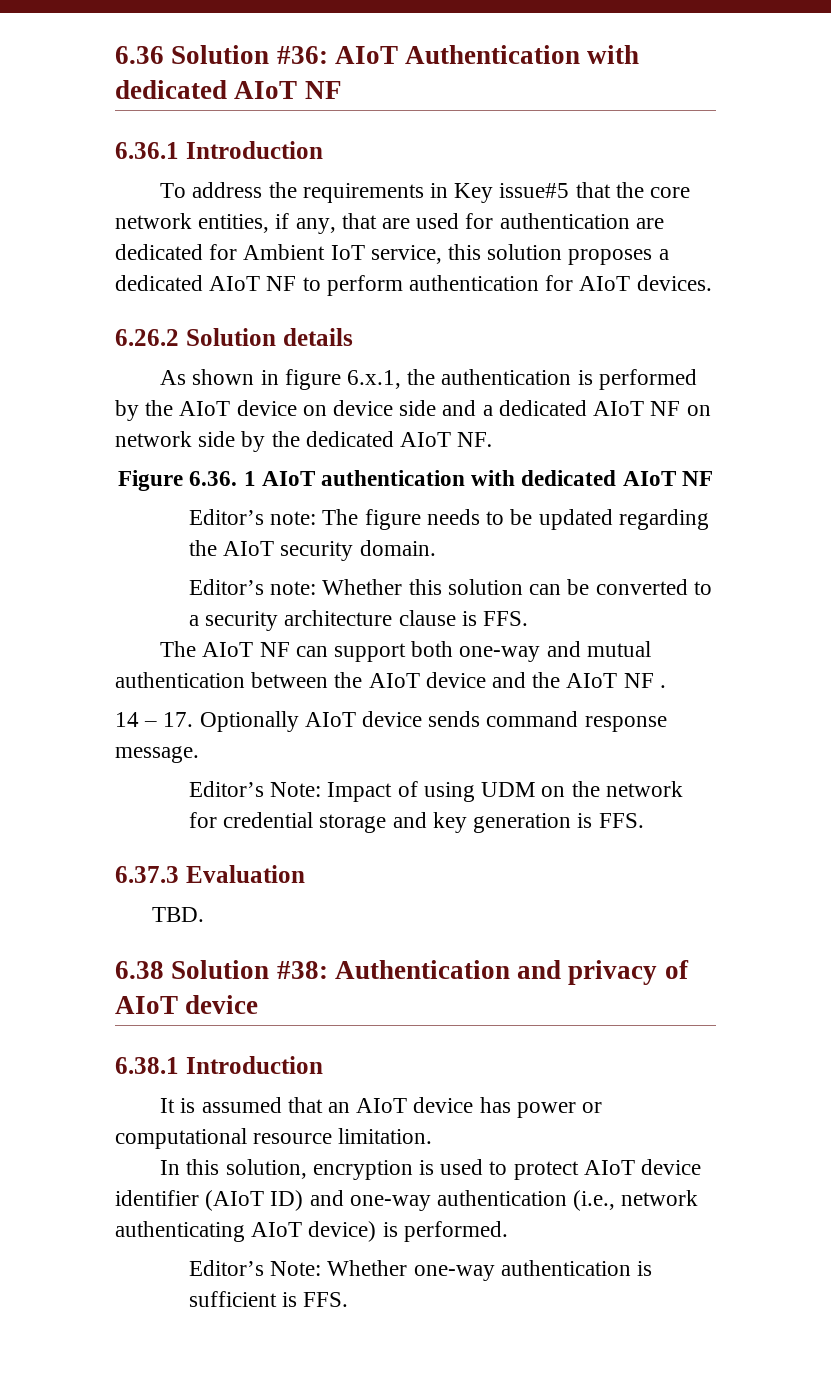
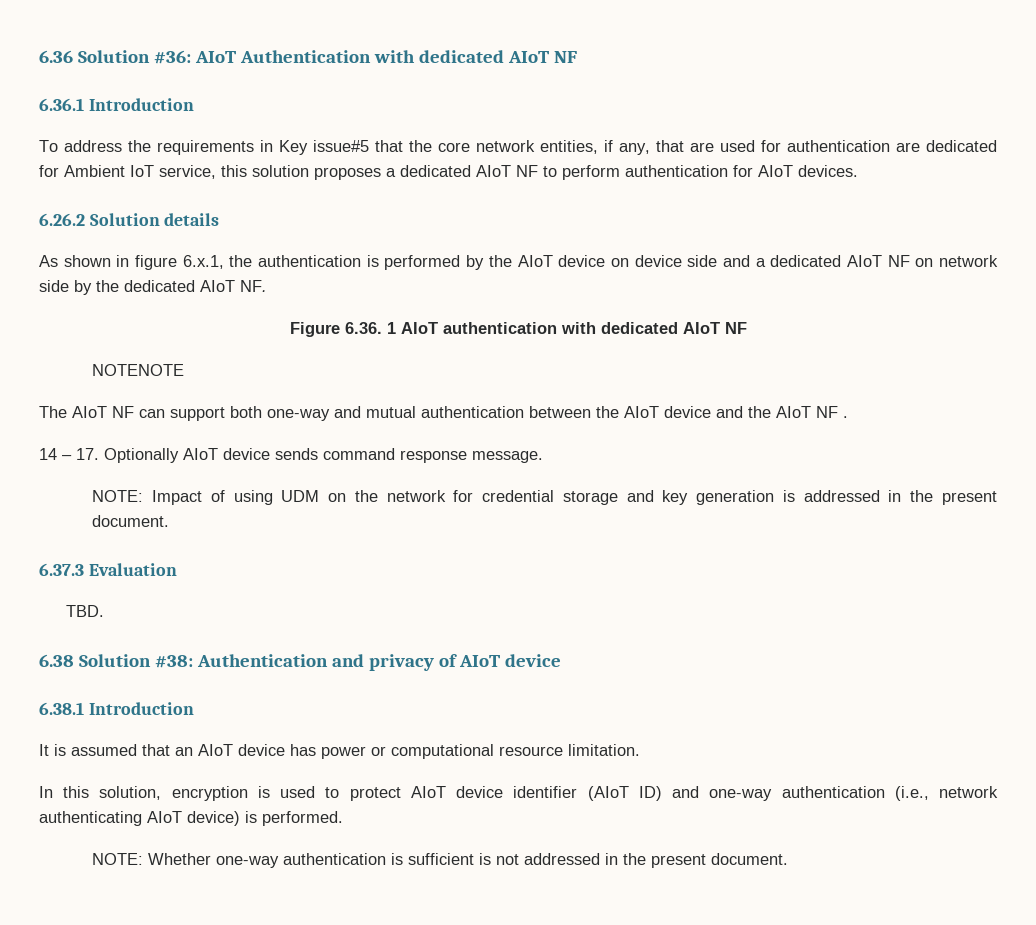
- Editor’s note: The figure needs to be updated regarding the AIoT security domain.
- Editor’s note: Whether this solution can be converted to a security architecture clause is FFS.
+ NOTENOTE
- Editor’s Note: Impact of using UDM on the network for credential storage and key generation is FFS.
+ NOTE: Impact of using UDM on the network for credential storage and key generation is addressed in the present document.
- Editor’s Note: Whether one-way authentication is sufficient is FFS.
+ NOTE: Whether one-way authentication is sufficient is not addressed in the present document.

